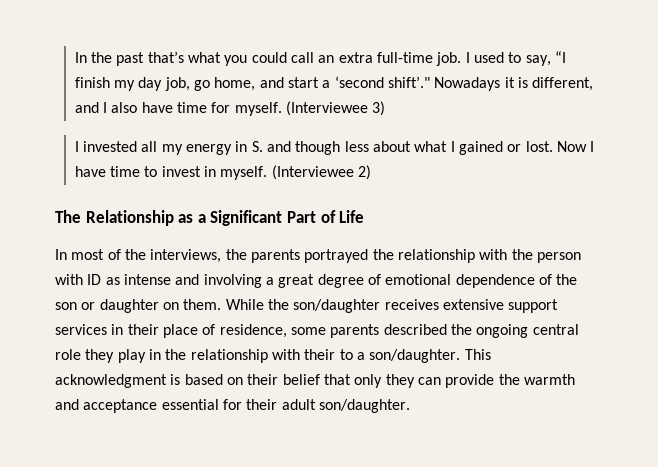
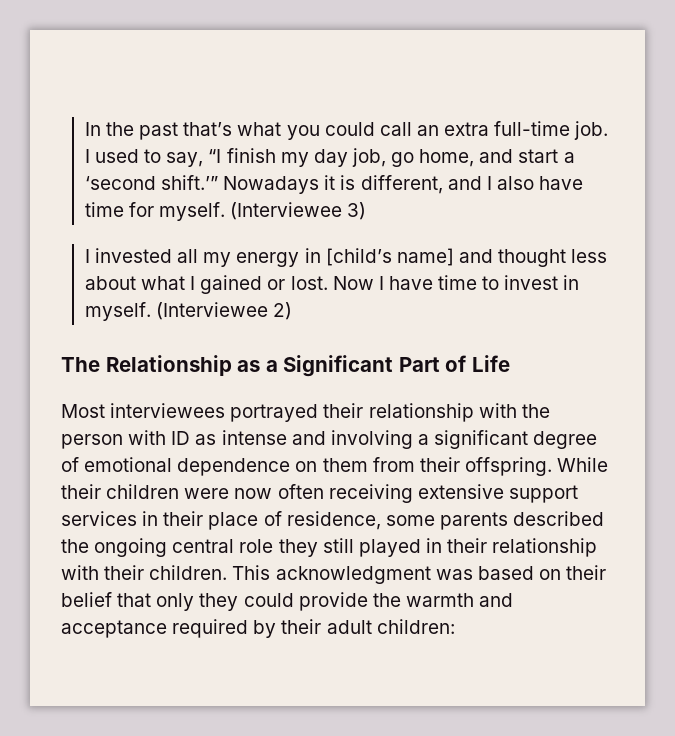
- I used to say, “I finish my day job, go home, and start a ‘second shift’."
+ I used to say, “I finish my day job, go home, and start a ‘second shift.’”
- I invested all my energy in S. and though less about what I gained or lost.
+ I invested all my energy in [child’s name] and thought less about what I gained or lost.
- In most of the interviews, the parents portrayed the relationship with the person with ID as intense and involving a great degree of emotional dependence of the son or daughter on them. While the son/daughter receives extensive support services in their place of residence, some parents described the ongoing central role they play in the relationship with their to a son/daughter.
+ Most interviewees portrayed their relationship with the person with ID as intense and involving a significant degree of emotional dependence on them from their offspring. While their children were now often receiving extensive support services in their place of residence, some parents described the ongoing central role they still played in their relationship with their children.
- This acknowledgment is based on their belief that only they can provide the warmth and acceptance essential for their adult son/daughter.
+ This acknowledgment was based on their belief that only they could provide the warmth and acceptance required by their adult children:

